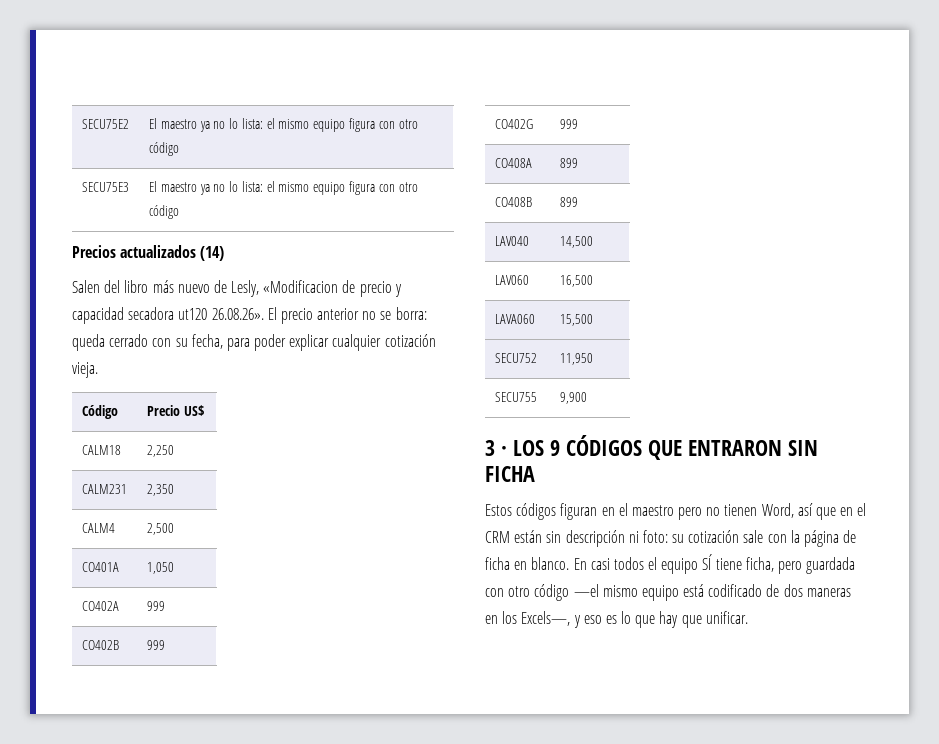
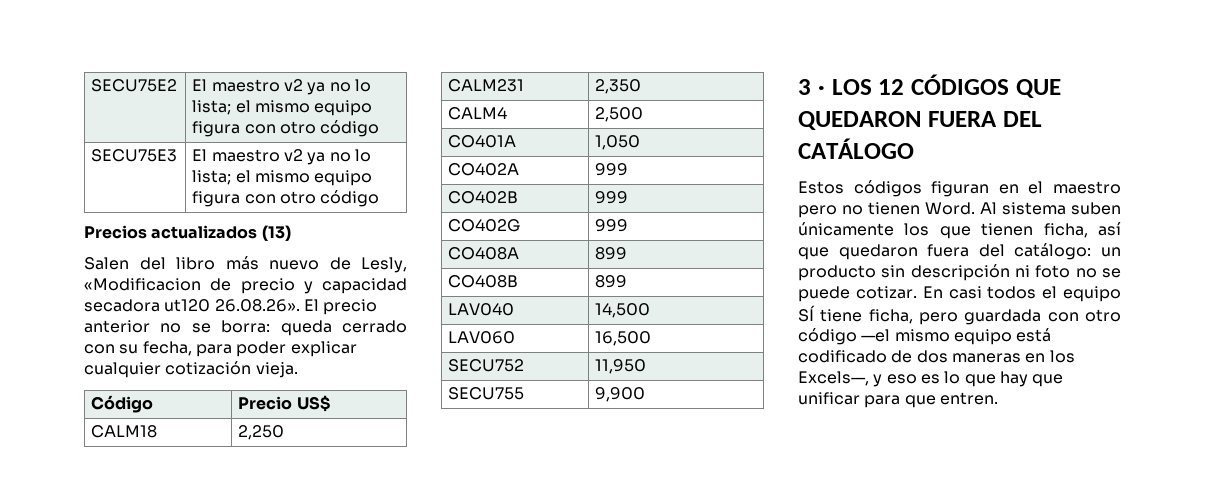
- SECU75E2 | El maestro ya no lo lista: el mismo equipo figura con otro código
+ SECU75E2 | El maestro v2 ya no lo lista; el mismo equipo figura con otro código
- SECU75E3 | El maestro ya no lo lista: el mismo equipo figura con otro código
+ SECU75E3 | El maestro v2 ya no lo lista; el mismo equipo figura con otro código
- Precios actualizados (14)
+ Precios actualizados (13)
- LAVA060 | 15,500
- 3 · LOS 9 CÓDIGOS QUE ENTRARON SIN FICHA
+ 3 · LOS 12 CÓDIGOS QUE QUEDARON FUERA DEL CATÁLOGO
- Estos códigos figuran en el maestro pero no tienen Word, así que en el CRM están sin descripción ni foto: su cotización sale con la página de ficha en blanco.
+ Estos códigos figuran en el maestro pero no tienen Word. Al sistema suben únicamente los que tienen ficha, así que quedaron fuera del catálogo: un producto sin descripción ni foto no se puede cotizar.
- En casi todos el equipo SÍ tiene ficha, pero guardada con otro código —el mismo equipo está codificado de dos maneras en los Excels—, y eso es lo que hay que unificar.
+ En casi todos el equipo SÍ tiene ficha, pero guardada con otro código —el mismo equipo está codificado de dos maneras en los Excels—, y eso es lo que hay que unificar para que entren.

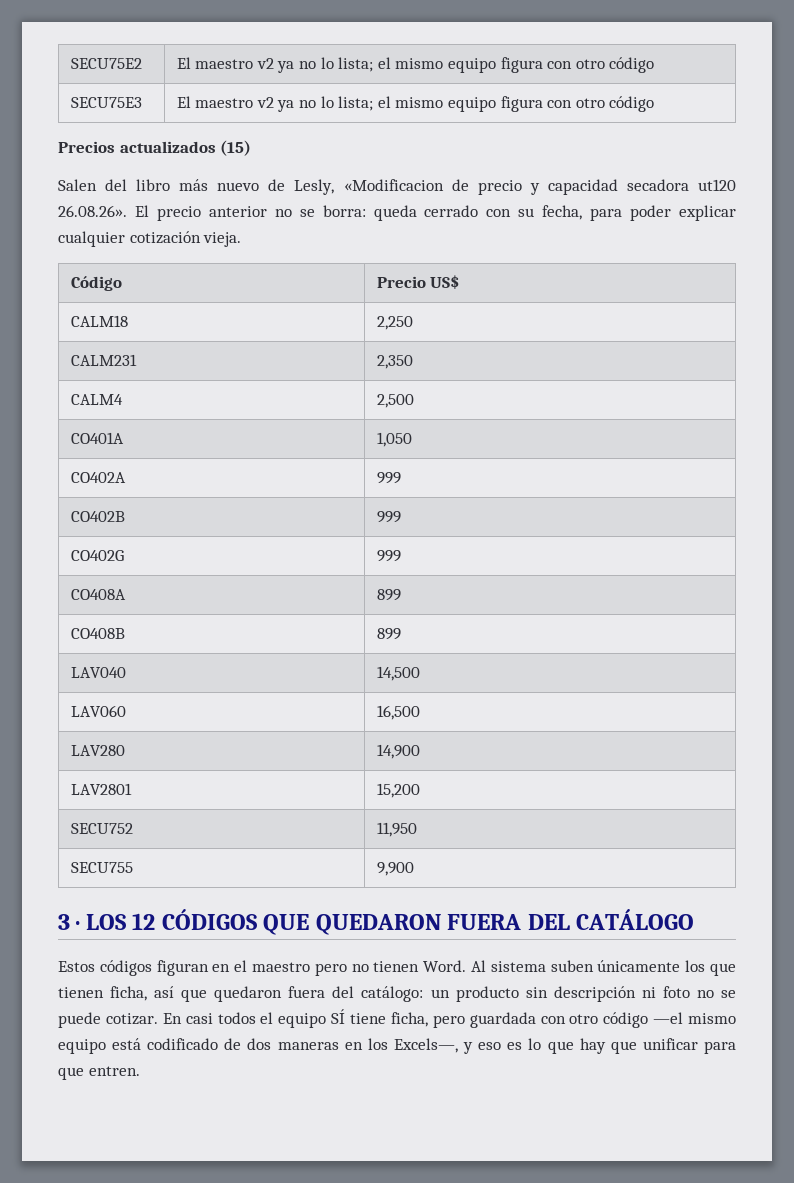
- Precios actualizados (13)
+ Precios actualizados (15)
+ LAV280 | 14,900
+ LAV2801 | 15,200

